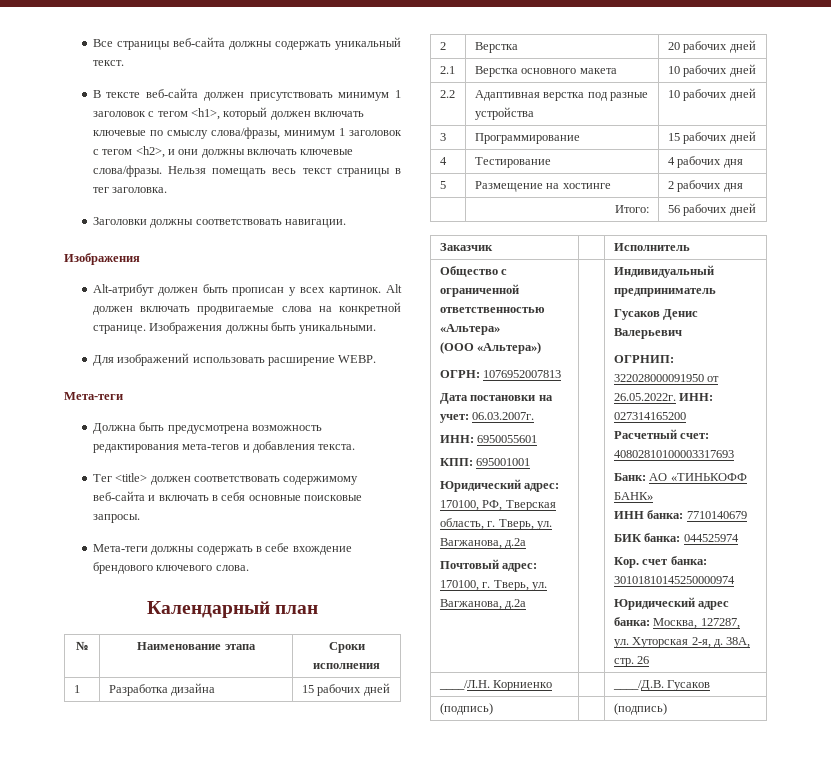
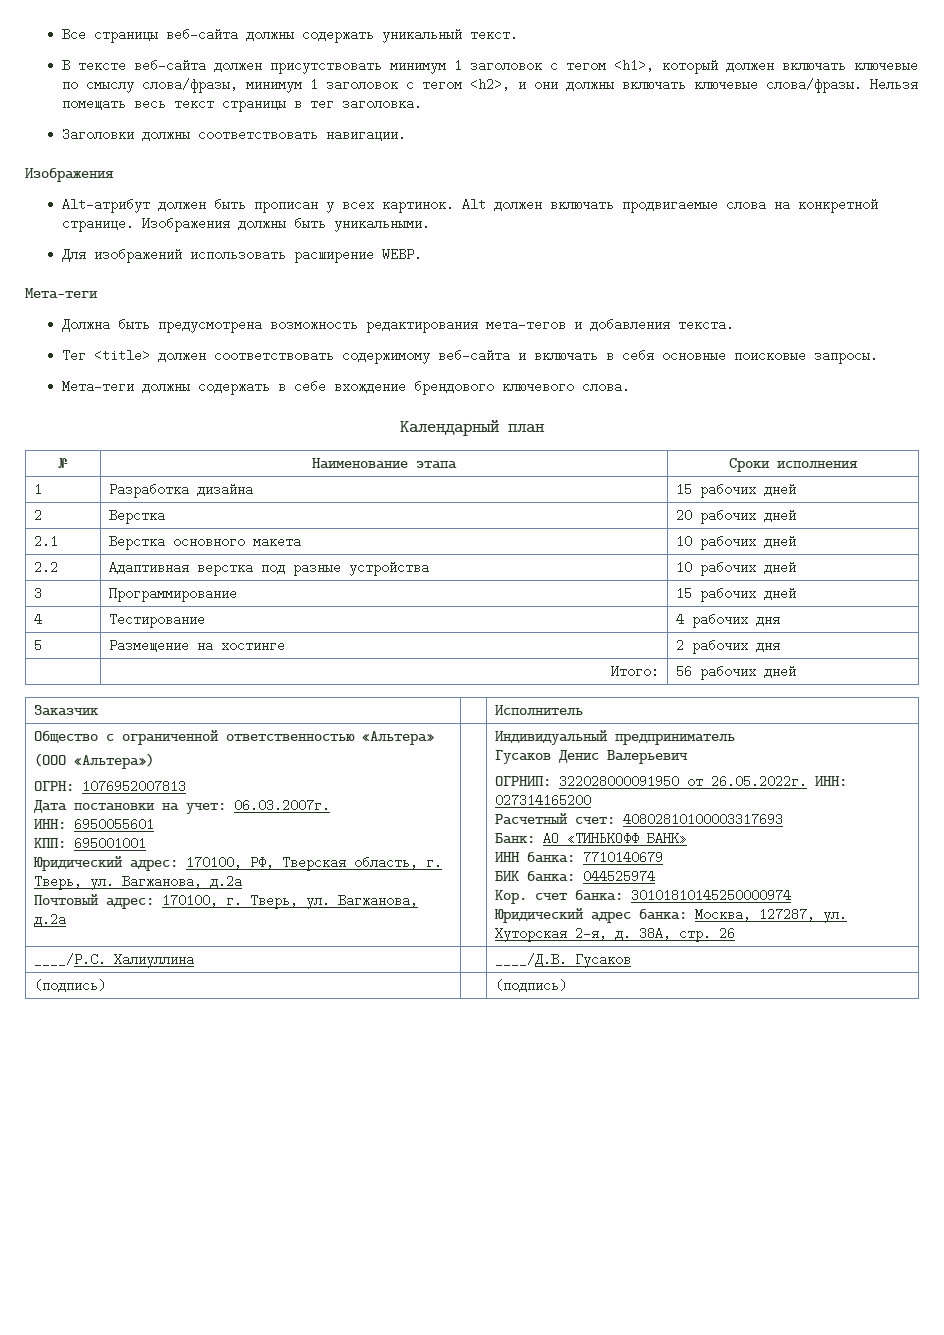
- ____/Л.Н. Корниенко | | ____/Д.В. Гусаков
+ ____/Р.С. Халиуллина | | ____/Д.В. Гусаков

